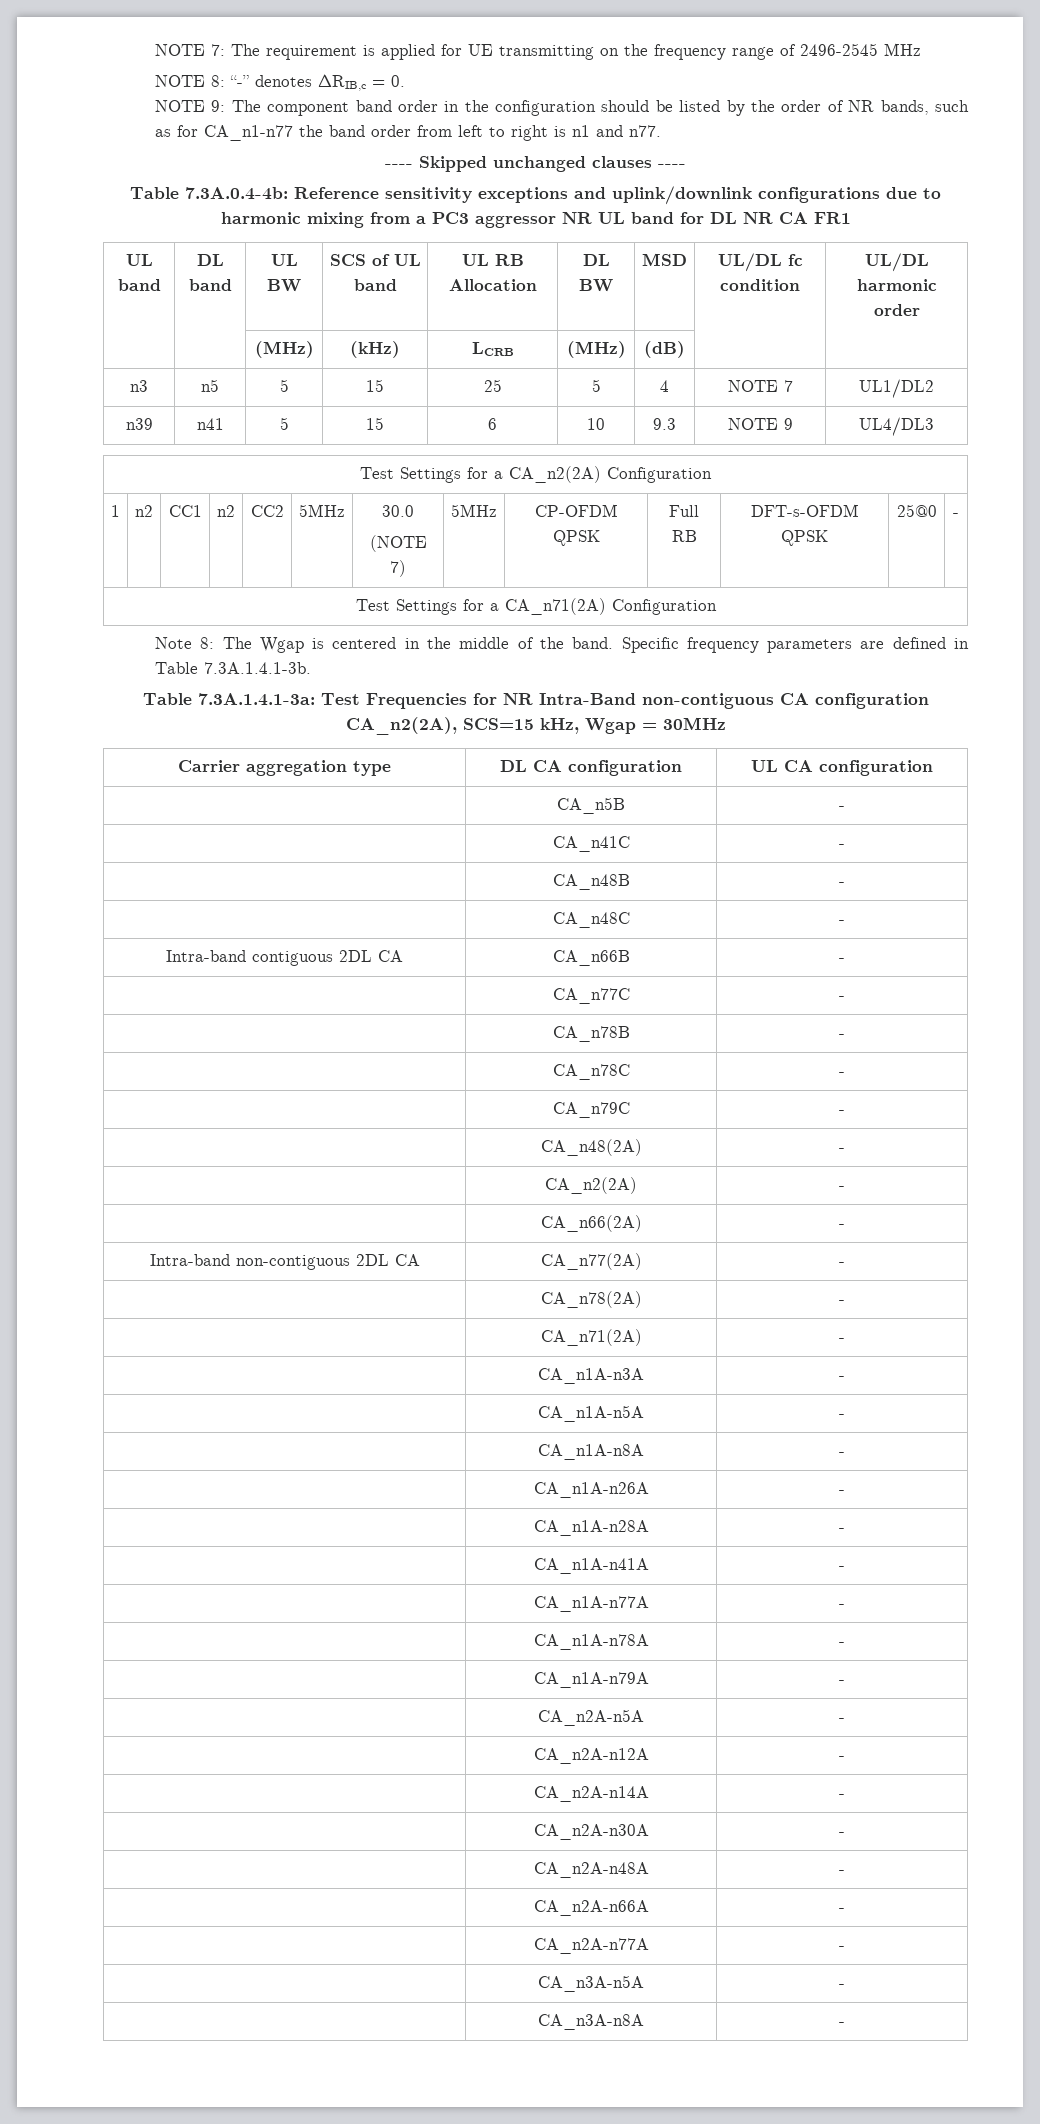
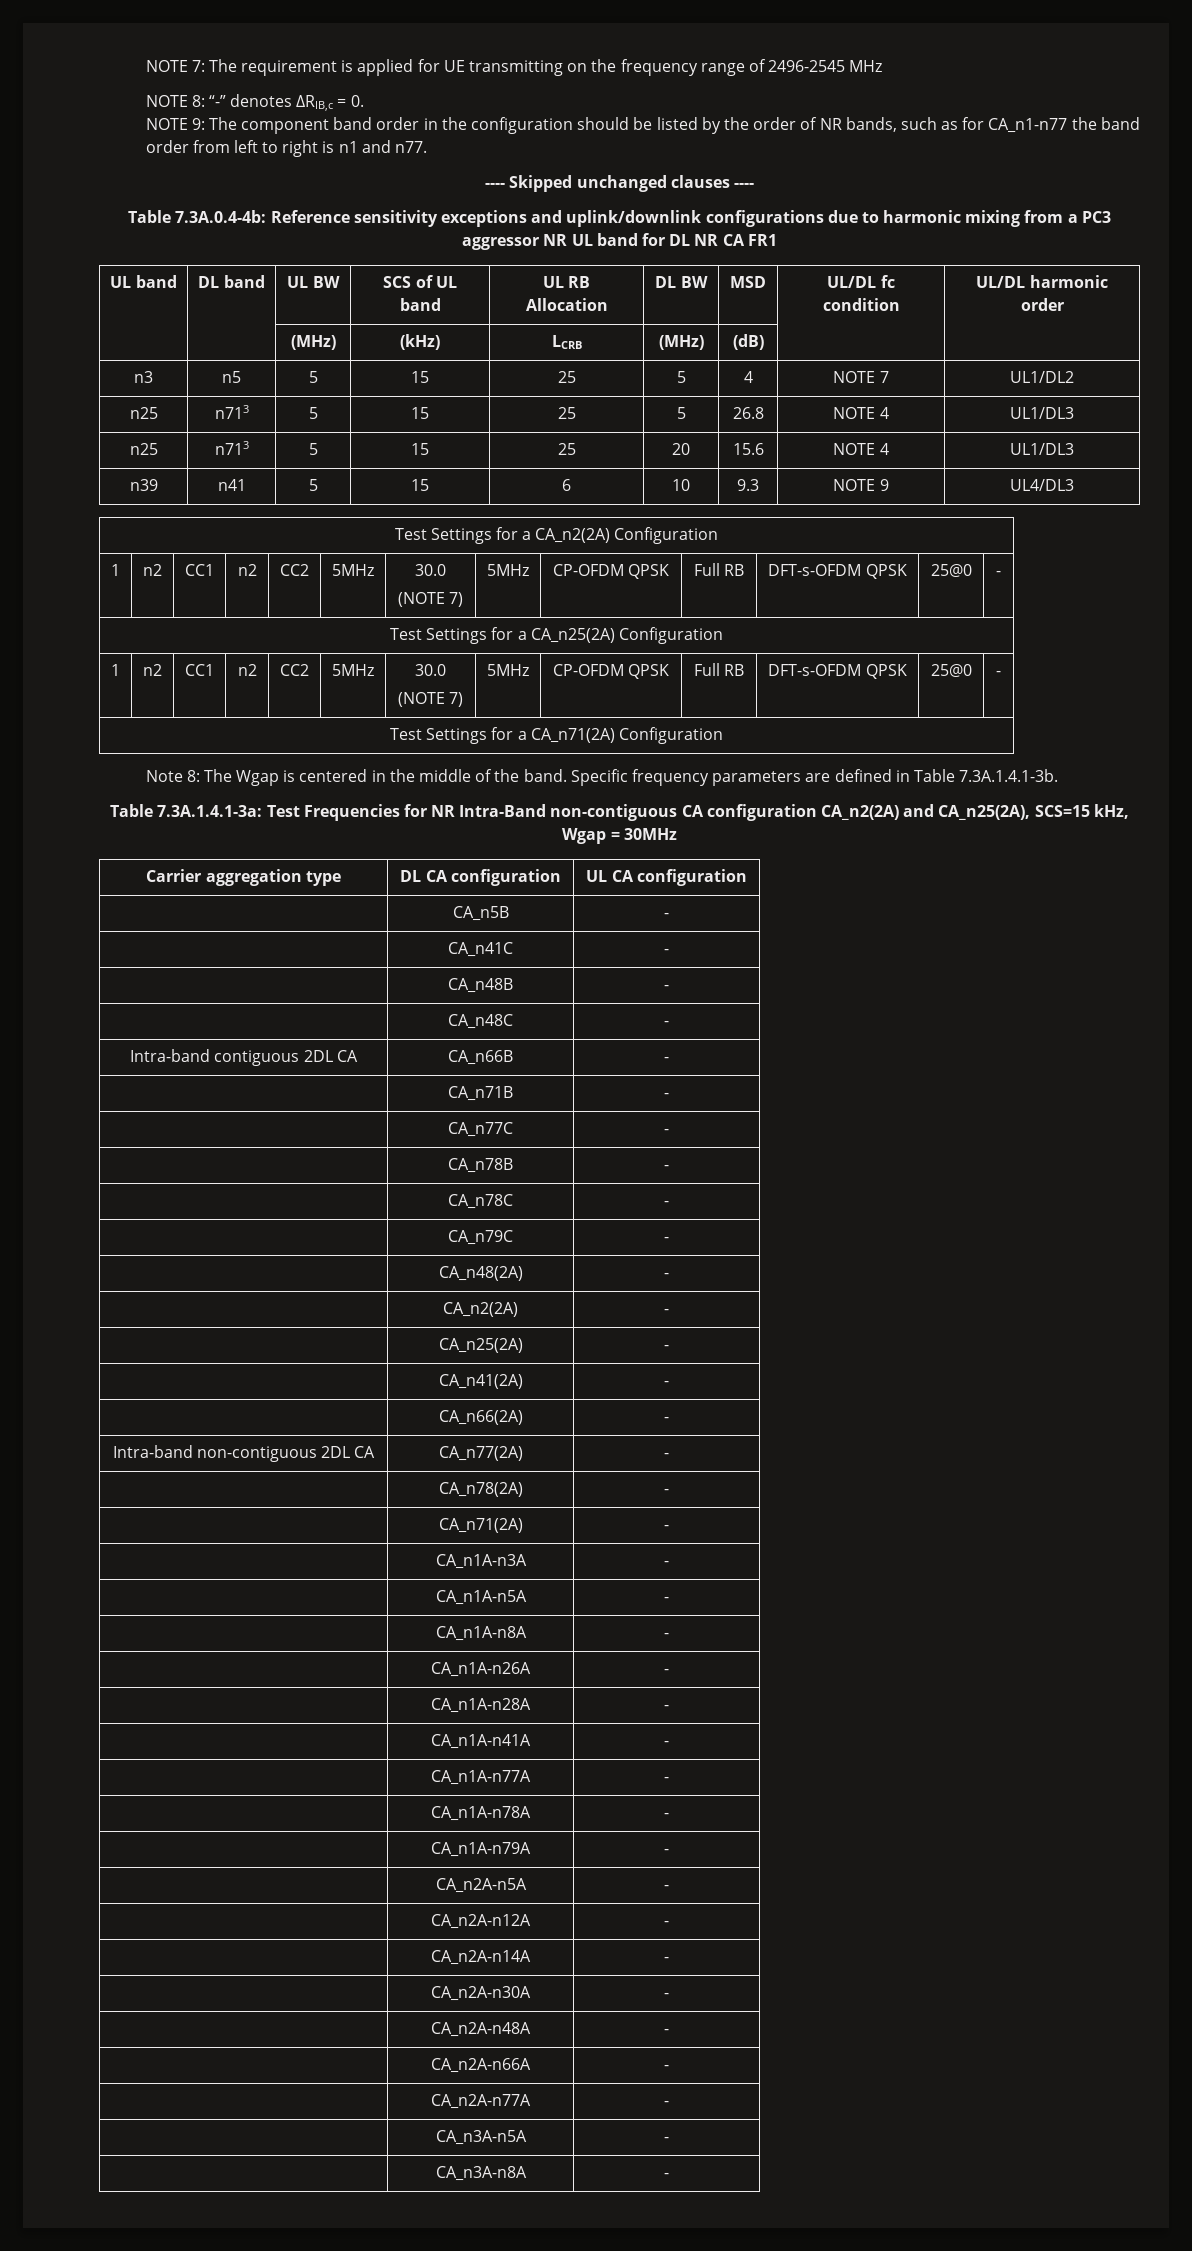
+ n25 | n713 | 5 | 15 | 25 | 5 | 26.8 | NOTE 4 | UL1/DL3
+ n25 | n713 | 5 | 15 | 25 | 20 | 15.6 | NOTE 4 | UL1/DL3
+ Test Settings for a CA_n25(2A) Configuration
+ 1 | n2 | CC1 | n2 | CC2 | 5MHz | 30.0
+ (NOTE 7) | 5MHz | CP-OFDM QPSK | Full RB | DFT-s-OFDM QPSK | 25@0 | -
- Table 7.3A.1.4.1-3a: Test Frequencies for NR Intra-Band non-contiguous CA configuration CA_n2(2A), SCS=15 kHz, Wgap = 30MHz
+ Table 7.3A.1.4.1-3a: Test Frequencies for NR Intra-Band non-contiguous CA configuration CA_n2(2A) and CA_n25(2A), SCS=15 kHz, Wgap = 30MHz
+ | CA_n71B | -
+ | CA_n25(2A) | -
+ | CA_n41(2A) | -

